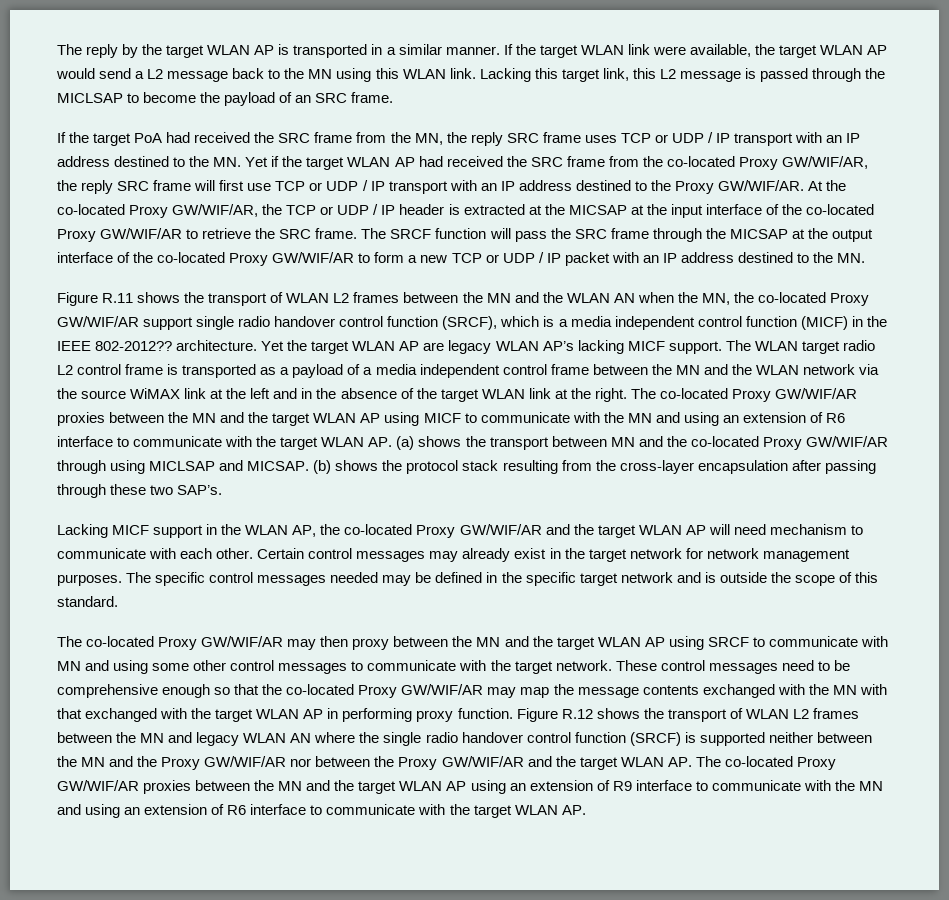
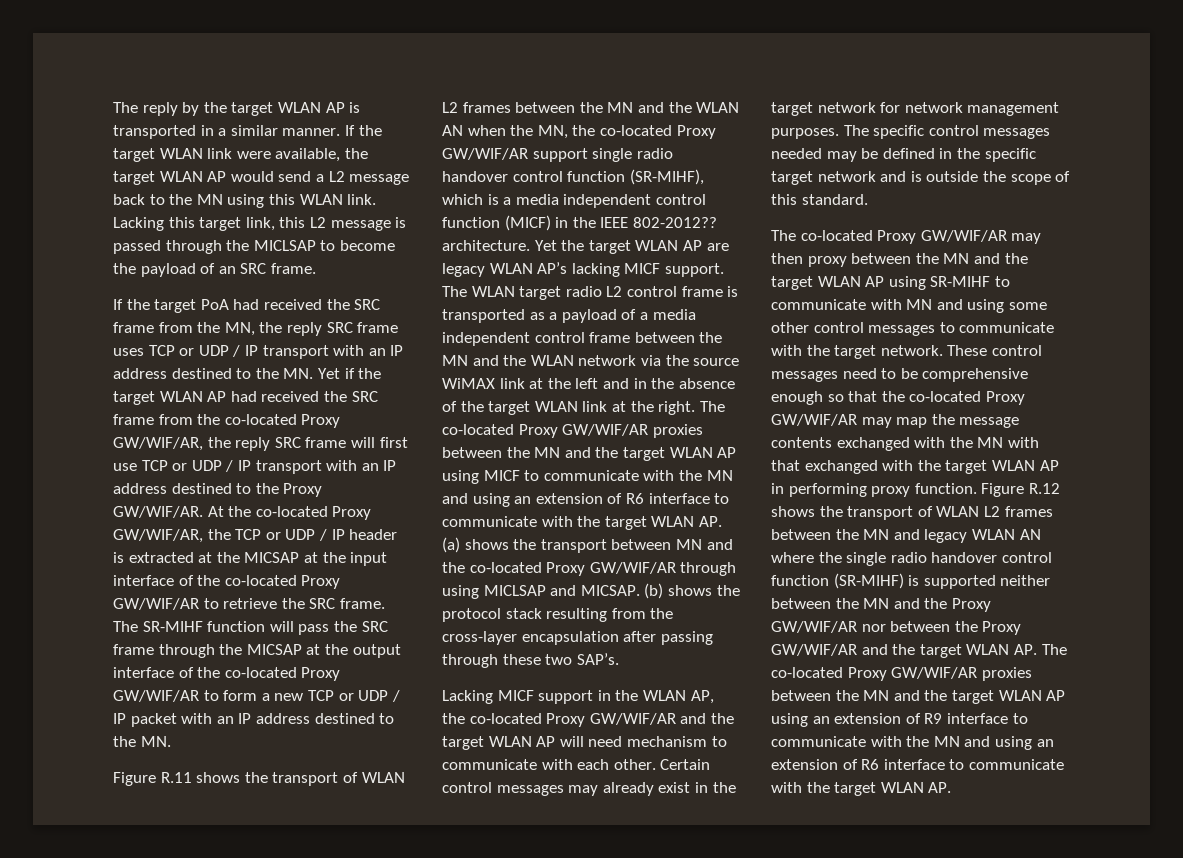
- The SRCF function will pass the SRC frame through the MICSAP at the output interface of the co-located Proxy GW/WIF/AR to form a new TCP or UDP / IP packet with an IP address destined to the MN.
+ The SR-MIHF function will pass the SRC frame through the MICSAP at the output interface of the co-located Proxy GW/WIF/AR to form a new TCP or UDP / IP packet with an IP address destined to the MN.
- Figure R.11 shows the transport of WLAN L2 frames between the MN and the WLAN AN when the MN, the co-located Proxy GW/WIF/AR support single radio handover control function (SRCF), which is a media independent control function (MICF) in the IEEE 802-2012?? architecture.
+ Figure R.11 shows the transport of WLAN L2 frames between the MN and the WLAN AN when the MN, the co-located Proxy GW/WIF/AR support single radio handover control function (SR-MIHF), which is a media independent control function (MICF) in the IEEE 802-2012?? architecture.
- The co-located Proxy GW/WIF/AR may then proxy between the MN and the target WLAN AP using SRCF to communicate with MN and using some other control messages to communicate with the target network.
+ The co-located Proxy GW/WIF/AR may then proxy between the MN and the target WLAN AP using SR-MIHF to communicate with MN and using some other control messages to communicate with the target network.
- Figure R.12 shows the transport of WLAN L2 frames between the MN and legacy WLAN AN where the single radio handover control function (SRCF) is supported neither between the MN and the Proxy GW/WIF/AR nor between the Proxy GW/WIF/AR and the target WLAN AP. The co-located Proxy GW/WIF/AR proxies between the MN and the target WLAN AP using an extension of R9 interface to communicate with the MN and using an extension of R6 interface to communicate with the target WLAN AP.
+ Figure R.12 shows the transport of WLAN L2 frames between the MN and legacy WLAN AN where the single radio handover control function (SR-MIHF) is supported neither between the MN and the Proxy GW/WIF/AR nor between the Proxy GW/WIF/AR and the target WLAN AP. The co-located Proxy GW/WIF/AR proxies between the MN and the target WLAN AP using an extension of R9 interface to communicate with the MN and using an extension of R6 interface to communicate with the target WLAN AP.

